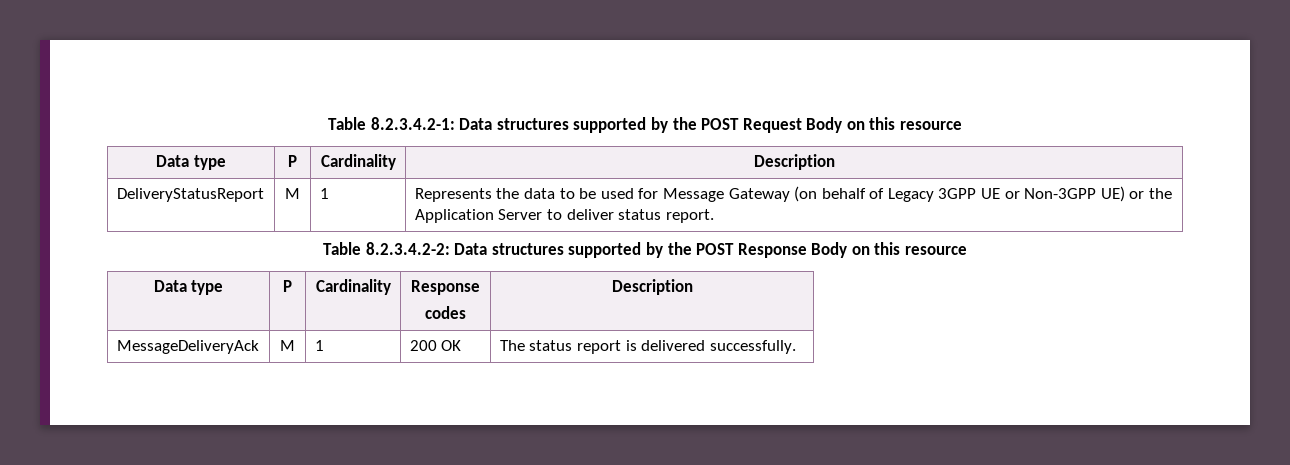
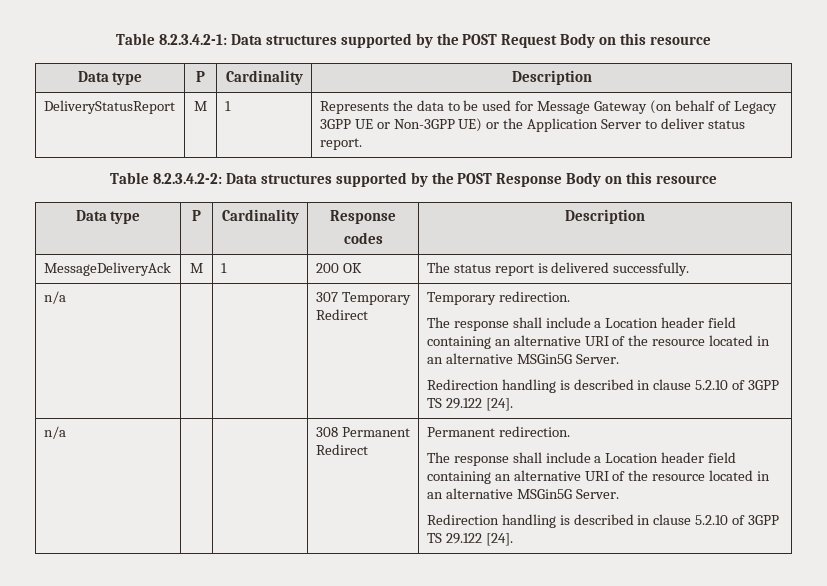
+ n/a | | | 307 Temporary Redirect | Temporary redirection.
+ The response shall include a Location header field containing an alternative URI of the resource located in an alternative MSGin5G Server.
+ Redirection handling is described in clause 5.2.10 of 3GPP TS 29.122 [24].
+ n/a | | | 308 Permanent Redirect | Permanent redirection.
+ The response shall include a Location header field containing an alternative URI of the resource located in an alternative MSGin5G Server.
+ Redirection handling is described in clause 5.2.10 of 3GPP TS 29.122 [24].

